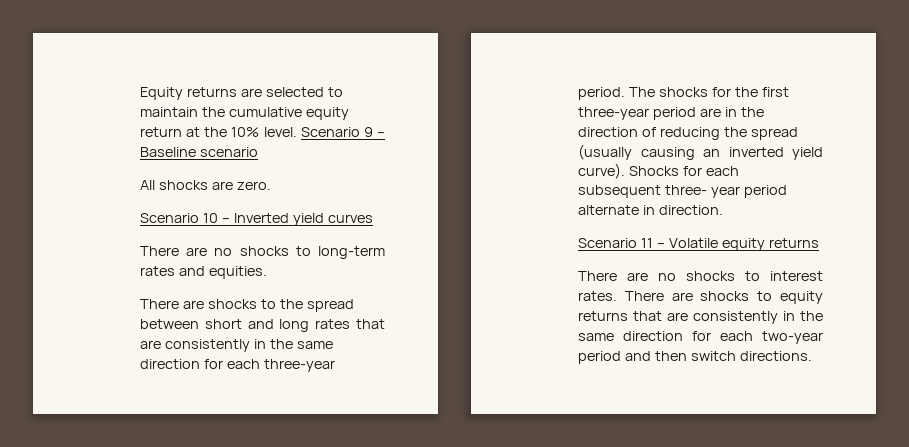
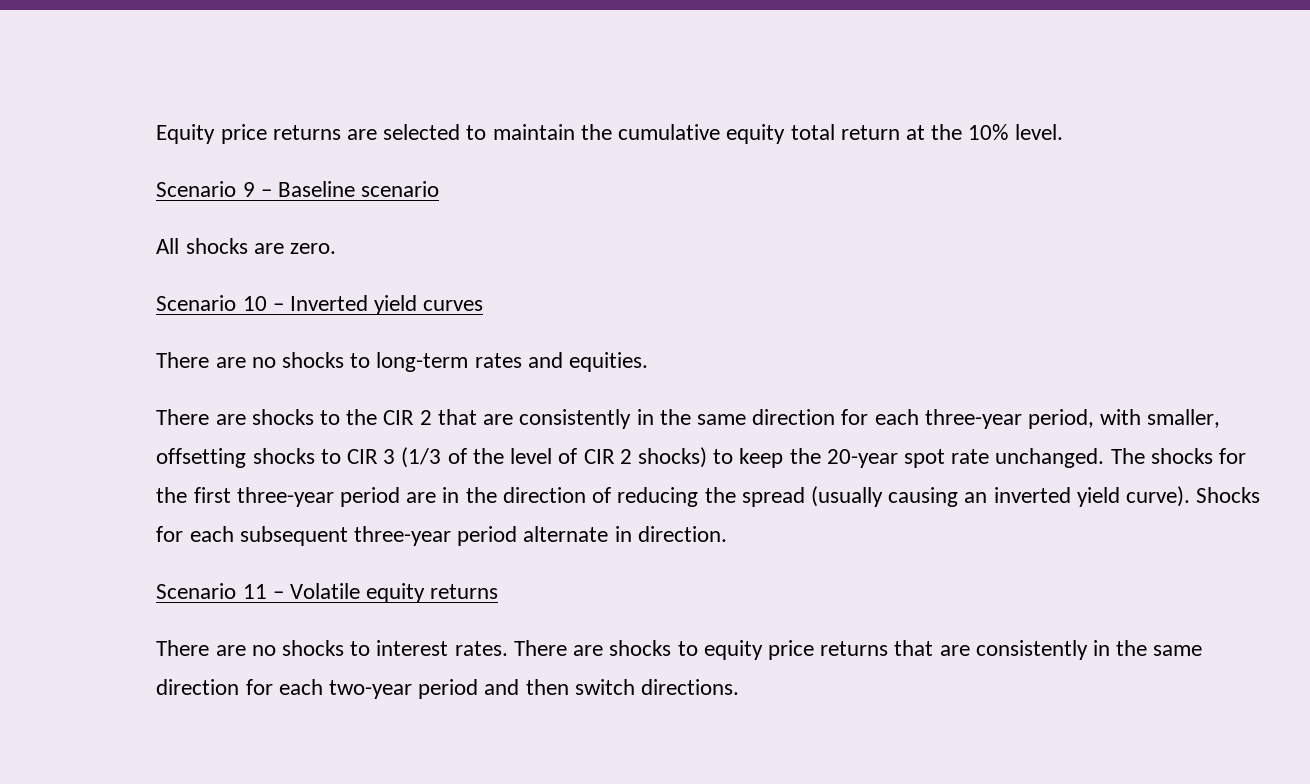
- Equity returns are selected to maintain the cumulative equity return at the 10% level. Scenario 9 – Baseline scenario
+ Equity price returns are selected to maintain the cumulative equity total return at the 10% level.
+ Scenario 9 – Baseline scenario
- There are shocks to the spread between short and long rates that are consistently in the same direction for each three-year period.
+ There are shocks to the CIR 2 that are consistently in the same direction for each three-year period, with smaller, offsetting shocks to CIR 3 (1/3 of the level of CIR 2 shocks) to keep the 20-year spot rate unchanged.
- Shocks for each subsequent three- year period alternate in direction.
+ Shocks for each subsequent three-year period alternate in direction.
- There are shocks to equity returns that are consistently in the same direction for each two-year period and then switch directions.
+ There are shocks to equity price returns that are consistently in the same direction for each two-year period and then switch directions.

